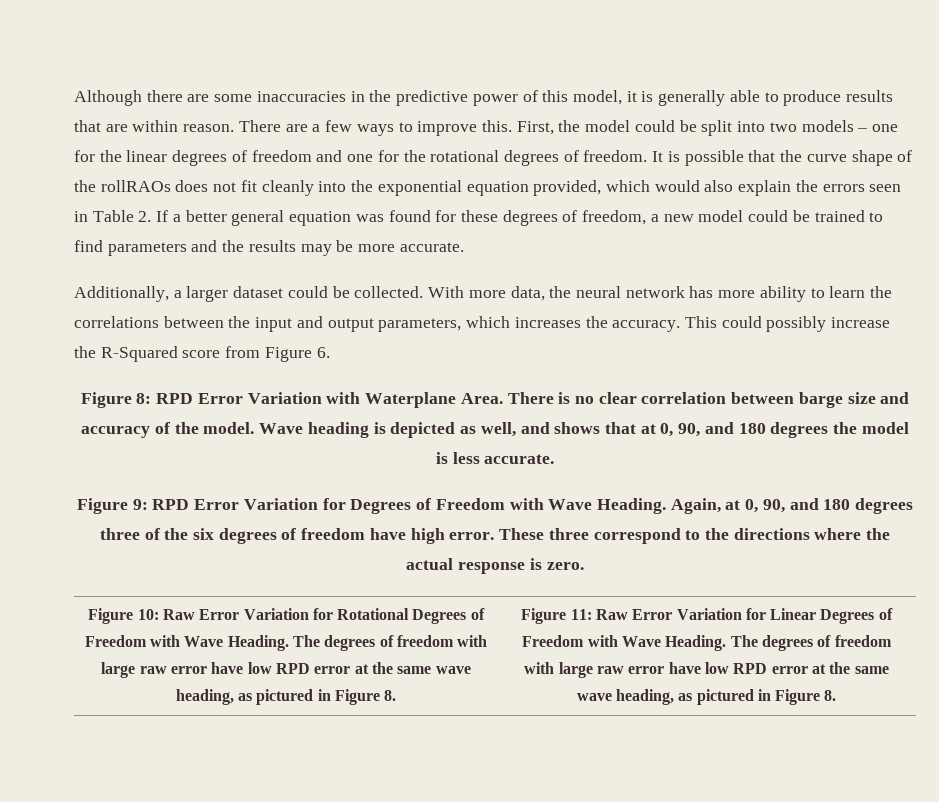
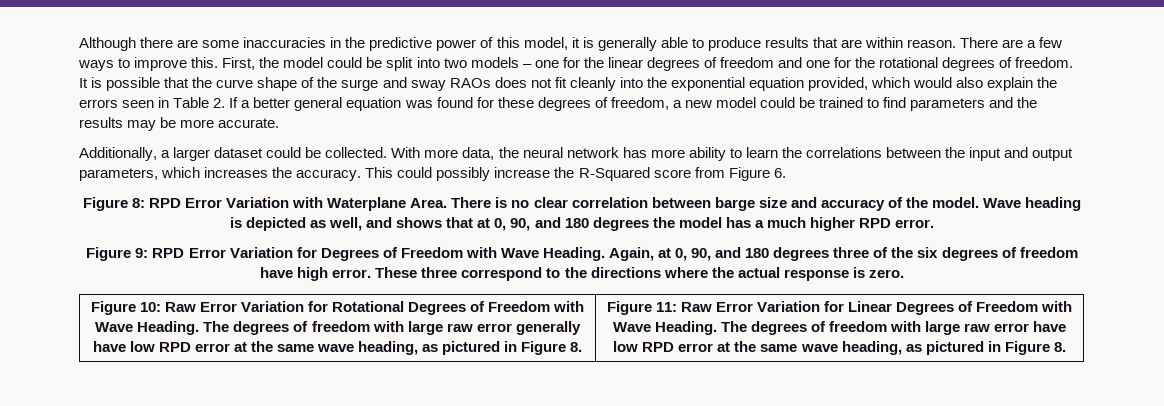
- It is possible that the curve shape of the rollRAOs does not fit cleanly into the exponential equation provided, which would also explain the errors seen in Table 2. If a better general equation was found for these degrees of freedom, a new model could be trained to find parameters and the results may be more accurate.
+ It is possible that the curve shape of the surge and sway RAOs does not fit cleanly into the exponential equation provided, which would also explain the errors seen in Table 2. If a better general equation was found for these degrees of freedom, a new model could be trained to find parameters and the results may be more accurate.
- Wave heading is depicted as well, and shows that at 0, 90, and 180 degrees the model is less accurate.
+ Wave heading is depicted as well, and shows that at 0, 90, and 180 degrees the model has a much higher RPD error.
- Figure 10: Raw Error Variation for Rotational Degrees of Freedom with Wave Heading. The degrees of freedom with large raw error have low RPD error at the same wave heading, as pictured in Figure 8.
+ Figure 10: Raw Error Variation for Rotational Degrees of Freedom with Wave Heading. The degrees of freedom with large raw error generally have low RPD error at the same wave heading, as pictured in Figure 8.

